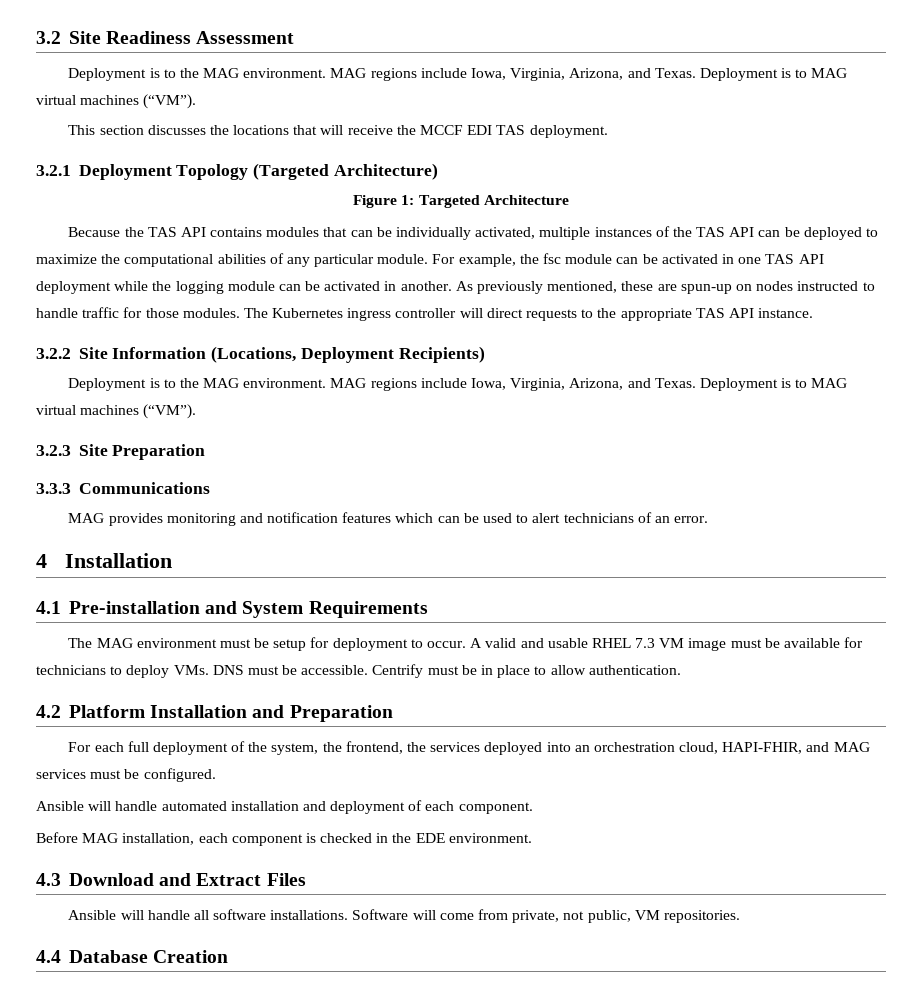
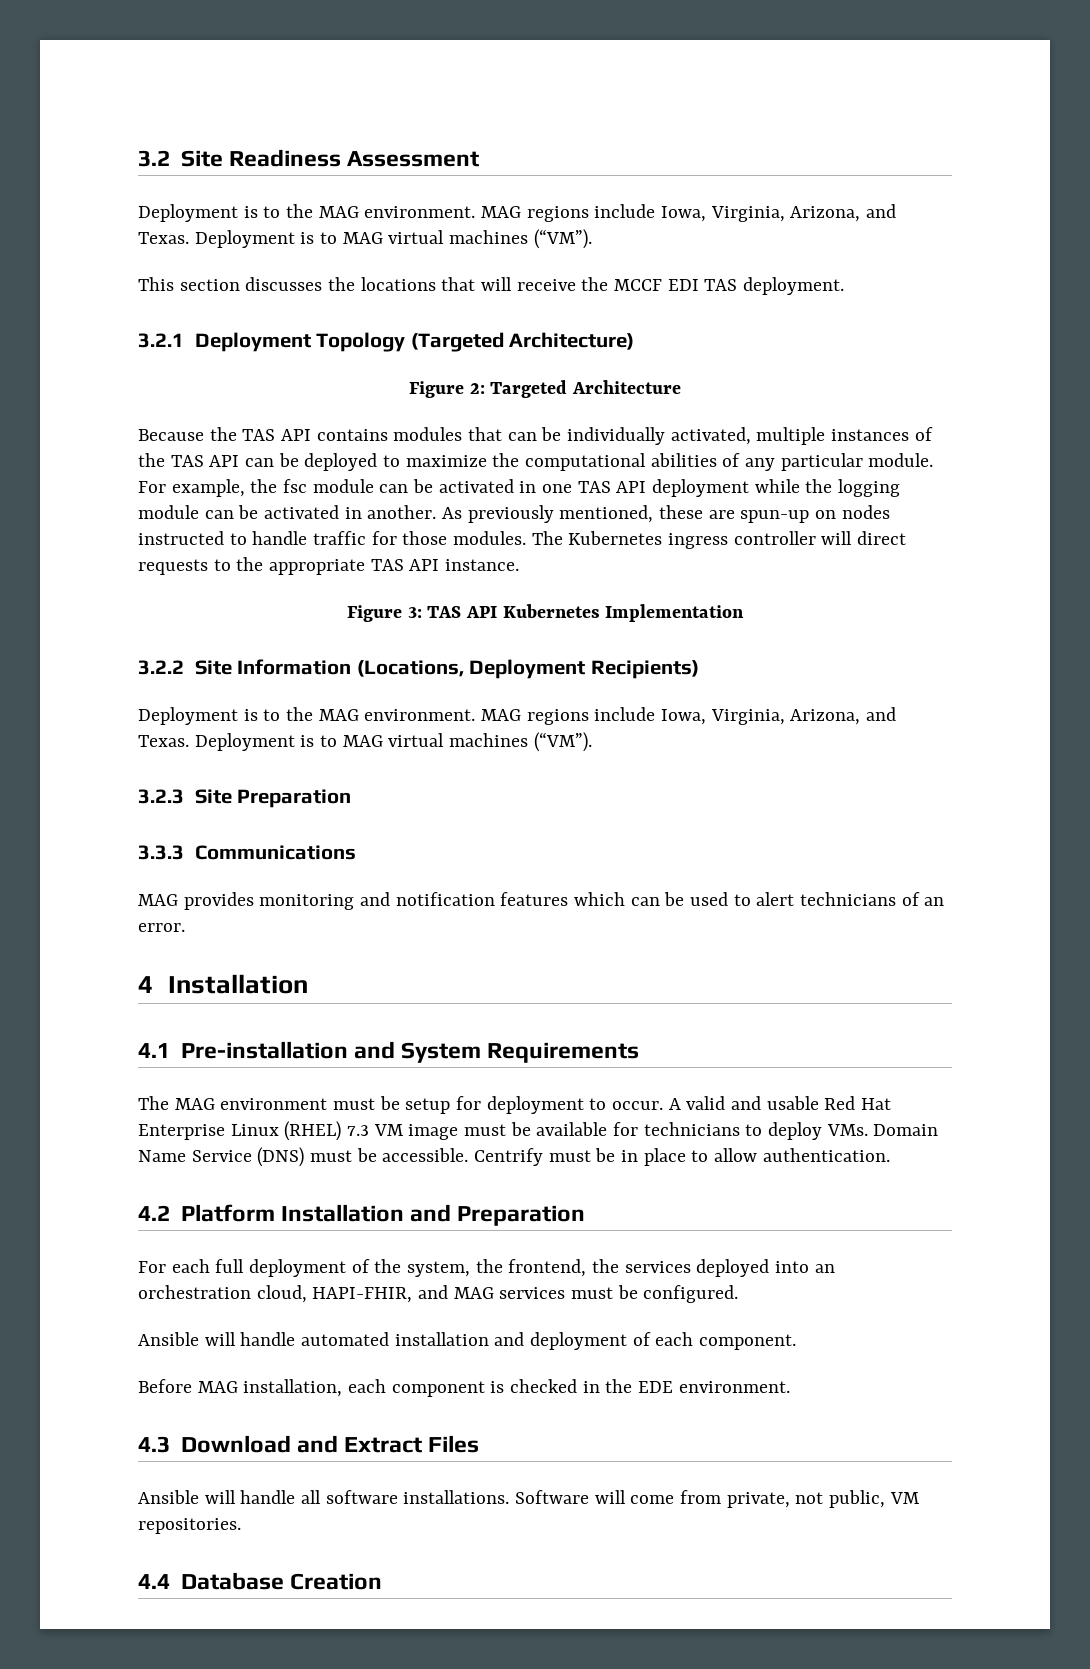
- Figure 1: Targeted Architecture
+ Figure 2: Targeted Architecture
+ Figure 3: TAS API Kubernetes Implementation
- A valid and usable RHEL 7.3 VM image must be available for technicians to deploy VMs. DNS must be accessible.
+ A valid and usable Red Hat Enterprise Linux (RHEL) 7.3 VM image must be available for technicians to deploy VMs. Domain Name Service (DNS) must be accessible.

